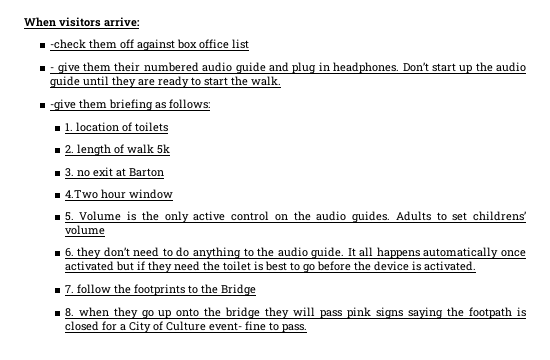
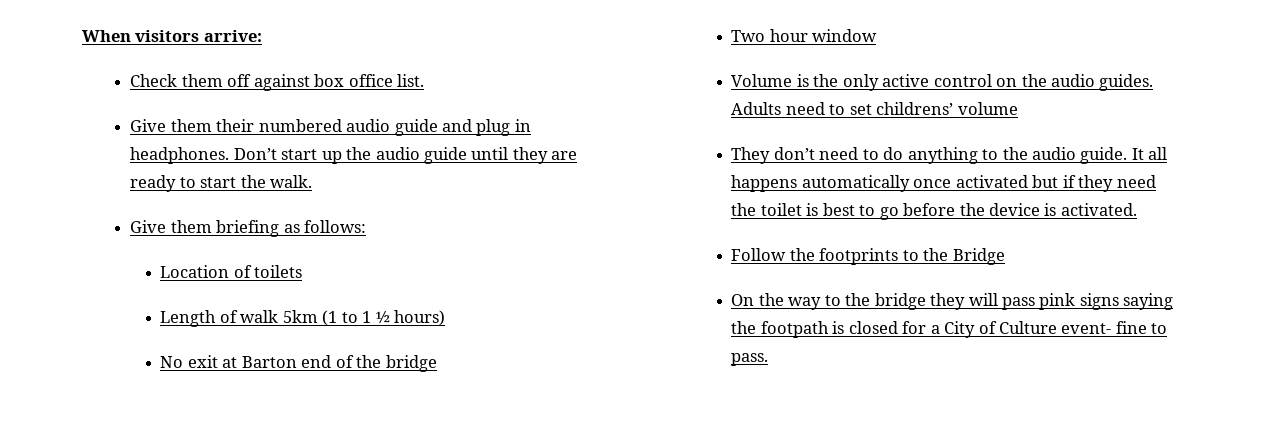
- -check them off against box office list
- - give them their numbered audio guide and plug in headphones.
+ Check them off against box office list.
+ Give them their numbered audio guide and plug in headphones.
- -give them briefing as follows:
+ Give them briefing as follows:
- 1. location of toilets
+ Location of toilets
- 2. length of walk 5k
- 3. no exit at Barton
- 4.Two hour window
+ Length of walk 5km (1 to 1 ½ hours)
+ No exit at Barton end of the bridge
+ Two hour window
- 5. Volume is the only active control on the audio guides.
+ Volume is the only active control on the audio guides.
- Adults to set childrens’ volume
+ Adults need to set childrens’ volume
- 6. they don’t need to do anything to the audio guide.
+ They don’t need to do anything to the audio guide.
- 7. follow the footprints to the Bridge
+ Follow the footprints to the Bridge
- 8. when they go up onto the bridge they will pass pink signs saying the footpath is closed for a City of Culture event- fine to pass.
+ On the way to the bridge they will pass pink signs saying the footpath is closed for a City of Culture event- fine to pass.

